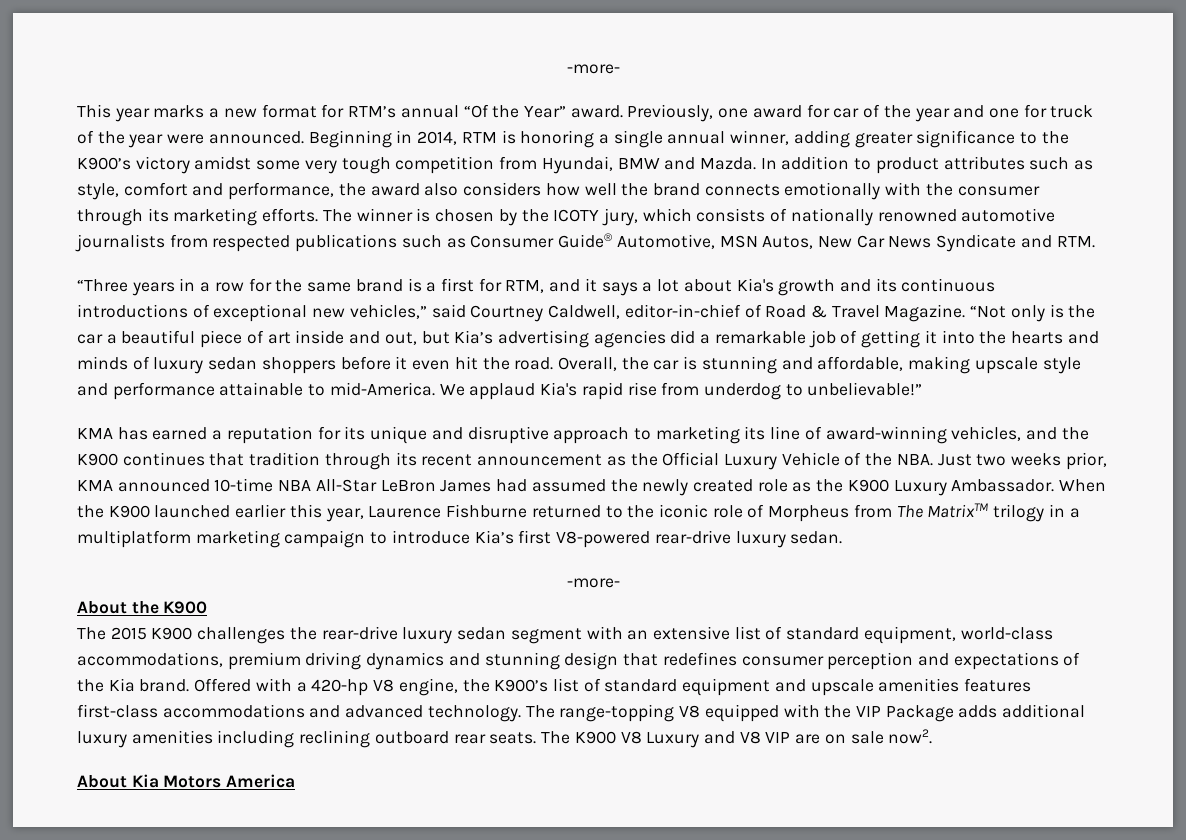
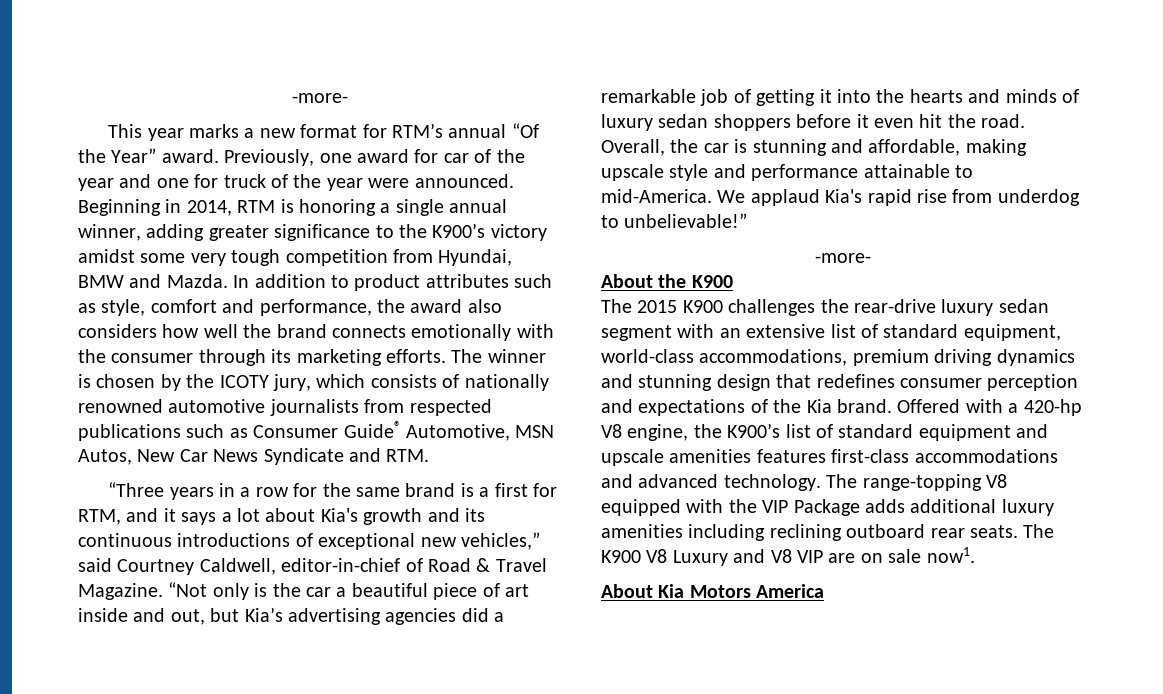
- KMA has earned a reputation for its unique and disruptive approach to marketing its line of award-winning vehicles, and the K900 continues that tradition through its recent announcement as the Official Luxury Vehicle of the NBA. Just two weeks prior, KMA announced 10-time NBA All-Star LeBron James had assumed the newly created role as the K900 Luxury Ambassador. When the K900 launched earlier this year, Laurence Fishburne returned to the iconic role of Morpheus from The MatrixTM trilogy in a multiplatform marketing campaign to introduce Kia’s first V8-powered rear-drive luxury sedan.
- The K900 V8 Luxury and V8 VIP are on sale now2.
+ The K900 V8 Luxury and V8 VIP are on sale now1.

